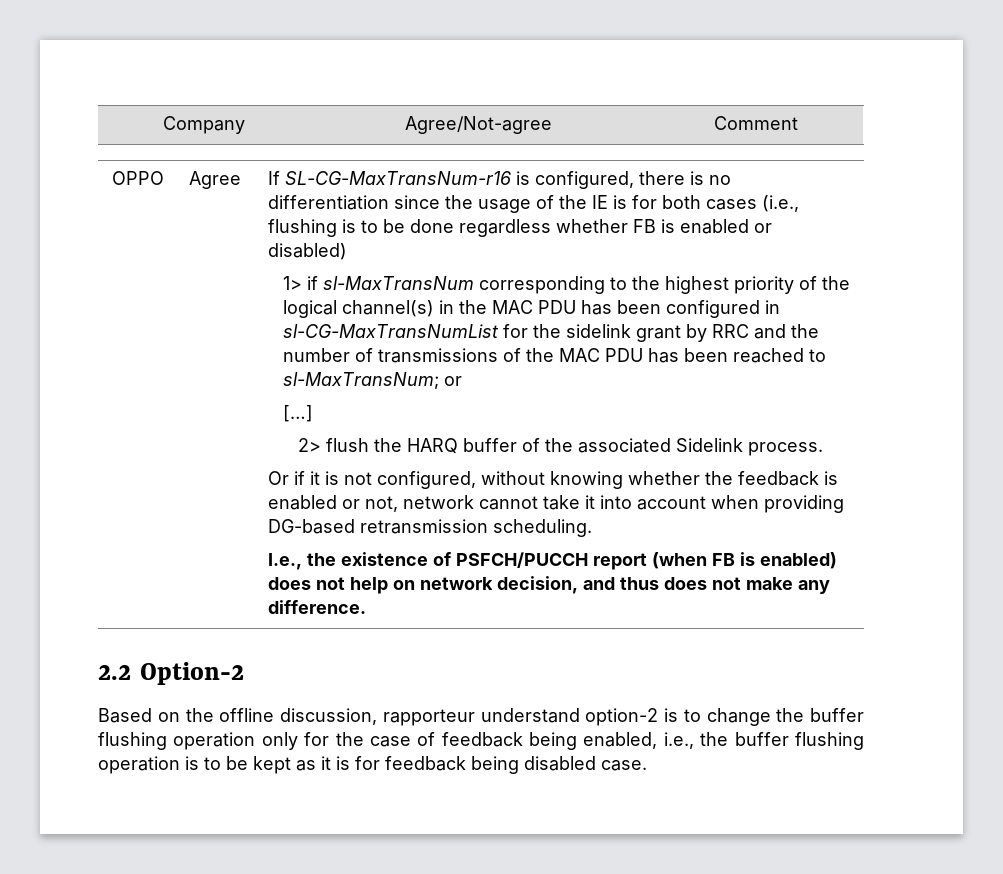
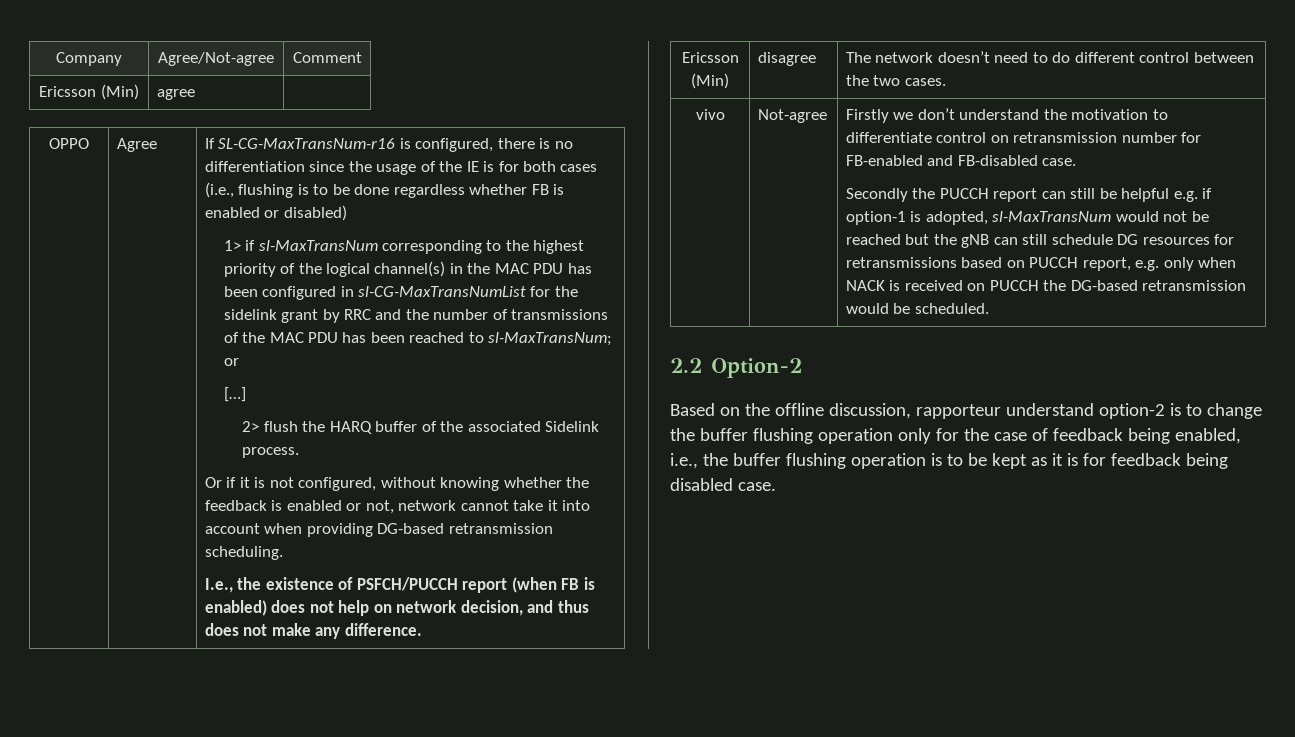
+ Ericsson (Min) | agree |
+ Ericsson (Min) | disagree | The network doesn’t need to do different control between the two cases.
+ vivo | Not-agree | Firstly we don’t understand the motivation to differentiate control on retransmission number for FB-enabled and FB-disabled case.
+ Secondly the PUCCH report can still be helpful e.g. if option-1 is adopted, sl-MaxTransNum would not be reached but the gNB can still schedule DG resources for retransmissions based on PUCCH report, e.g. only when NACK is received on PUCCH the DG-based retransmission would be scheduled.

